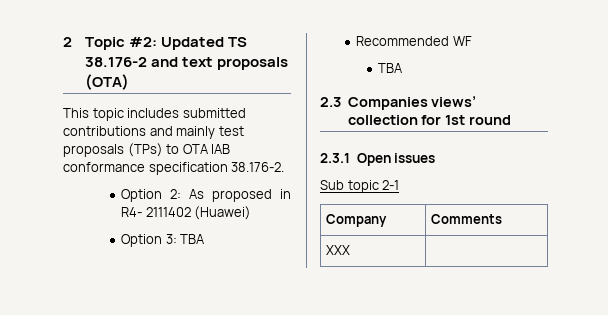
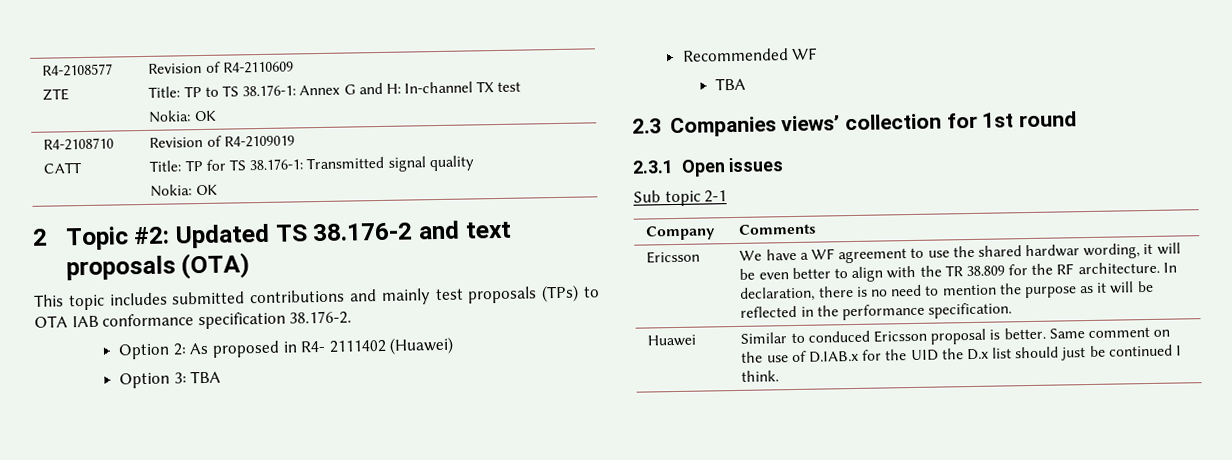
+ R4-2108577
+ ZTE | Revision of R4-2110609
+ Title: TP to TS 38.176-1: Annex G and H: In-channel TX test
+ Nokia: OK
+ R4-2108710
+ CATT | Revision of R4-2109019
+ Title: TP for TS 38.176-1: Transmitted signal quality
+ Nokia: OK
- XXX
+ Ericsson | We have a WF agreement to use the shared hardwar wording, it will be even better to align with the TR 38.809 for the RF architecture. In declaration, there is no need to mention the purpose as it will be reflected in the performance specification.
+ Huawei | Similar to conduced Ericsson proposal is better. Same comment on the use of D.IAB.x for the UID the D.x list should just be continued I think.

